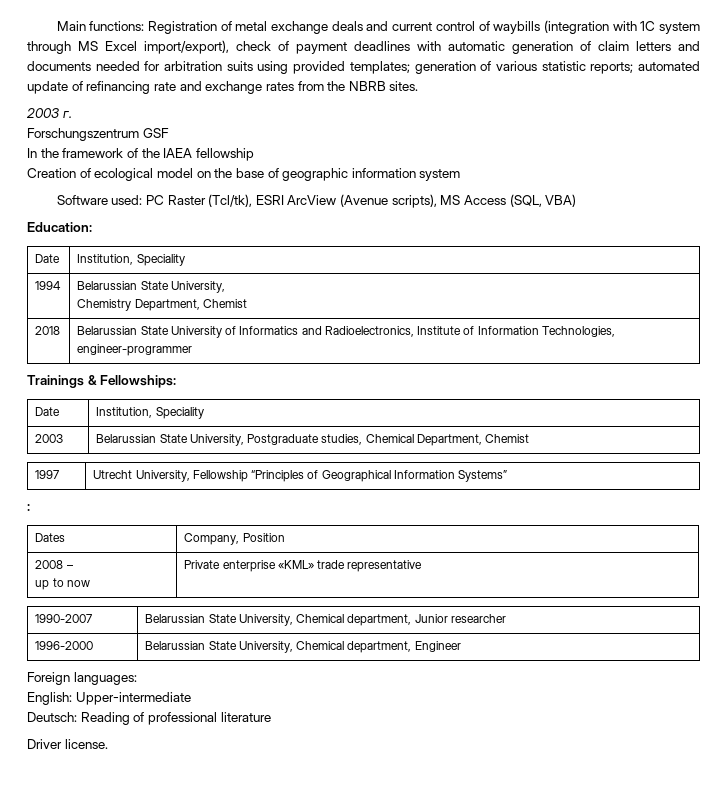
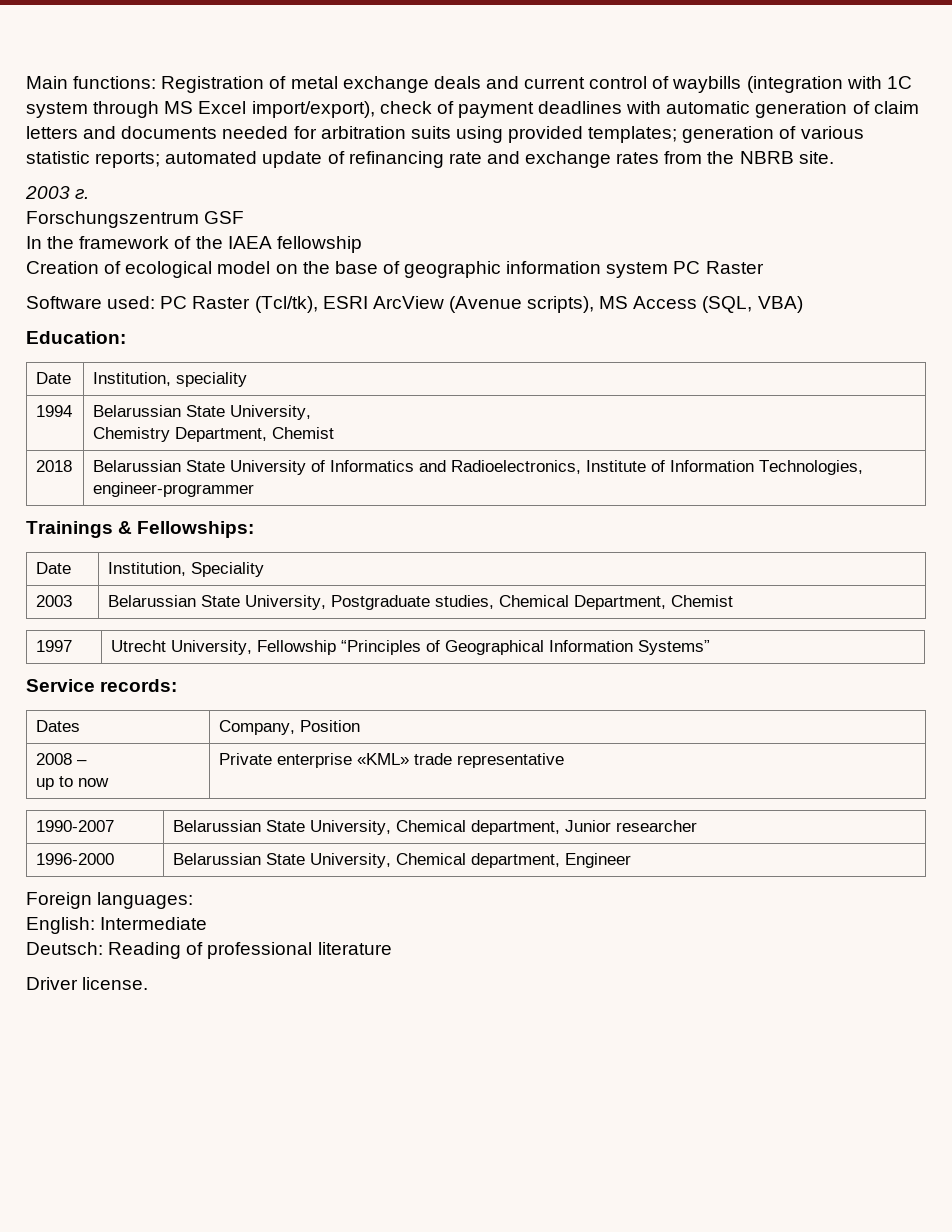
- Main functions: Registration of metal exchange deals and current control of waybills (integration with 1C system through MS Excel import/export), check of payment deadlines with automatic generation of claim letters and documents needed for arbitration suits using provided templates; generation of various statistic reports; automated update of refinancing rate and exchange rates from the NBRB sites.
+ Main functions: Registration of metal exchange deals and current control of waybills (integration with 1C system through MS Excel import/export), check of payment deadlines with automatic generation of claim letters and documents needed for arbitration suits using provided templates; generation of various statistic reports; automated update of refinancing rate and exchange rates from the NBRB site.
- Creation of ecological model on the base of geographic information system
+ Creation of ecological model on the base of geographic information system PC Raster
  Education:
- Date | Institution, Speciality
+ Date | Institution, speciality
- :
+ Service records:
- English: Upper-intermediate
+ English: Intermediate

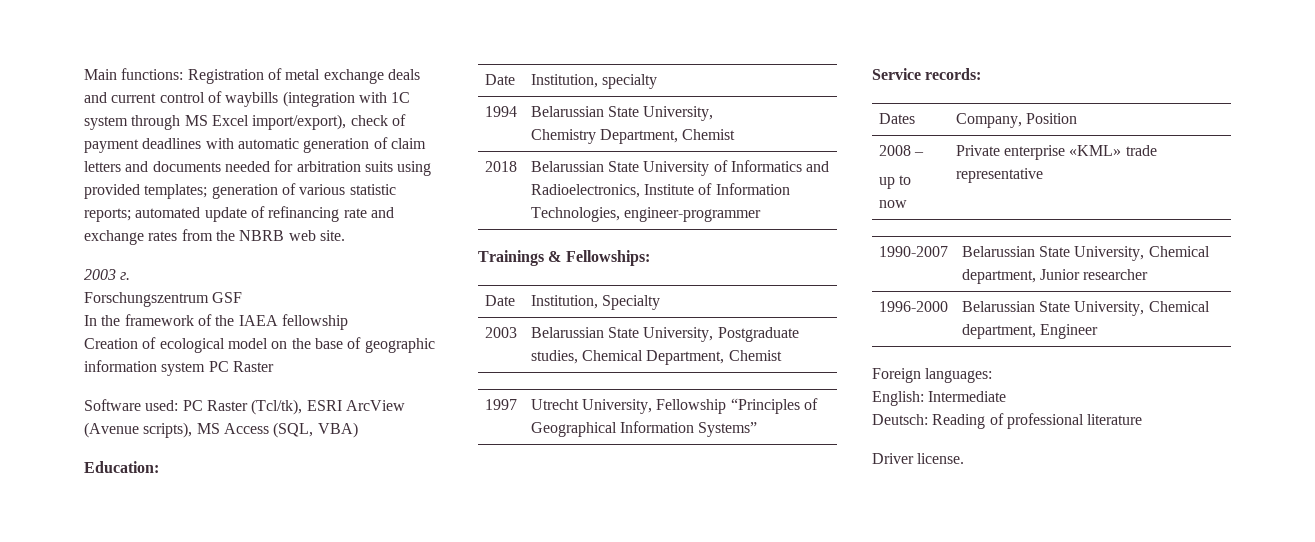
- Main functions: Registration of metal exchange deals and current control of waybills (integration with 1C system through MS Excel import/export), check of payment deadlines with automatic generation of claim letters and documents needed for arbitration suits using provided templates; generation of various statistic reports; automated update of refinancing rate and exchange rates from the NBRB site.
+ Main functions: Registration of metal exchange deals and current control of waybills (integration with 1C system through MS Excel import/export), check of payment deadlines with automatic generation of claim letters and documents needed for arbitration suits using provided templates; generation of various statistic reports; automated update of refinancing rate and exchange rates from the NBRB web site.
- Date | Institution, speciality
+ Date | Institution, specialty
- Date | Institution, Speciality
+ Date | Institution, Specialty

